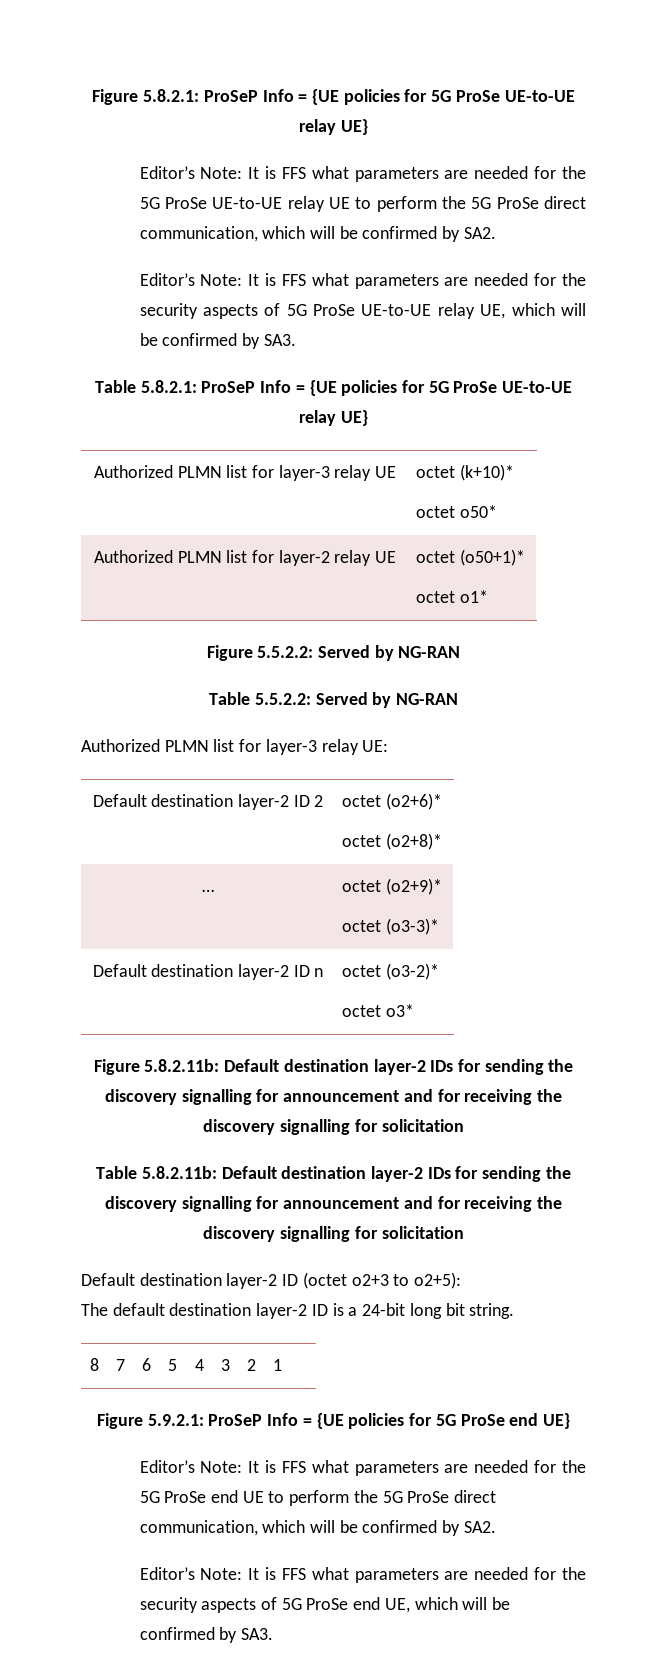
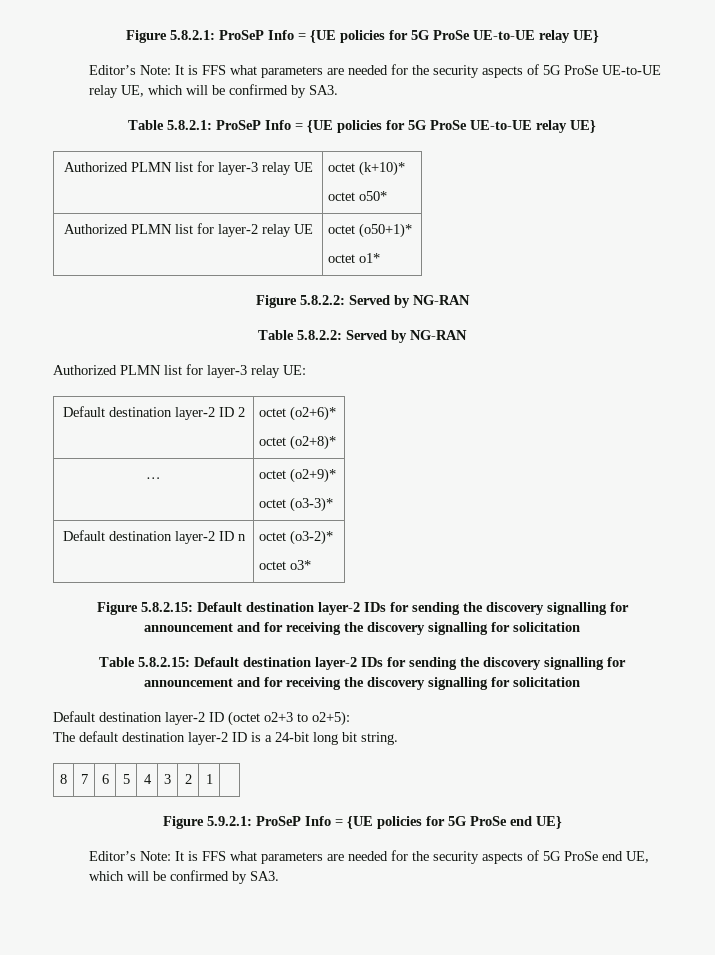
- Editor’s Note: It is FFS what parameters are needed for the 5G ProSe UE-to-UE relay UE to perform the 5G ProSe direct communication, which will be confirmed by SA2.
- Figure 5.5.2.2: Served by NG-RAN
+ Figure 5.8.2.2: Served by NG-RAN
- Table 5.5.2.2: Served by NG-RAN
+ Table 5.8.2.2: Served by NG-RAN
- Figure 5.8.2.11b: Default destination layer-2 IDs for sending the discovery signalling for announcement and for receiving the discovery signalling for solicitation
+ Figure 5.8.2.15: Default destination layer-2 IDs for sending the discovery signalling for announcement and for receiving the discovery signalling for solicitation
- Table 5.8.2.11b: Default destination layer-2 IDs for sending the discovery signalling for announcement and for receiving the discovery signalling for solicitation
+ Table 5.8.2.15: Default destination layer-2 IDs for sending the discovery signalling for announcement and for receiving the discovery signalling for solicitation
- Editor’s Note: It is FFS what parameters are needed for the 5G ProSe end UE to perform the 5G ProSe direct communication, which will be confirmed by SA2.

